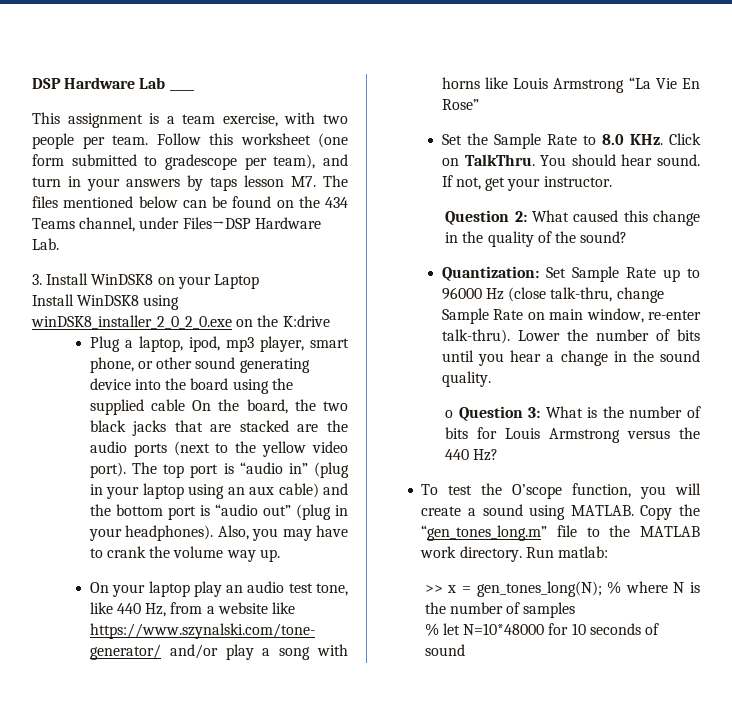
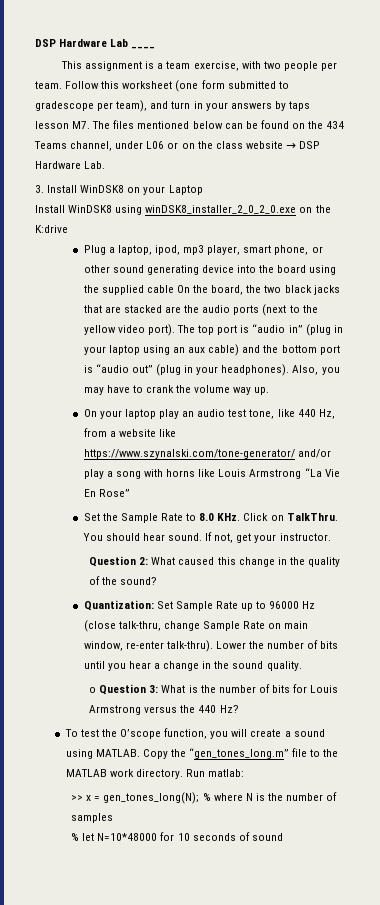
- Follow this worksheet (one form submitted to gradescope per team), and turn in your answers by taps lesson M7. The files mentioned below can be found on the 434 Teams channel, under Files→DSP Hardware Lab.
+ Follow this worksheet (one form submitted to gradescope per team), and turn in your answers by taps lesson M7. The files mentioned below can be found on the 434 Teams channel, under L06 or on the class website → DSP Hardware Lab.

